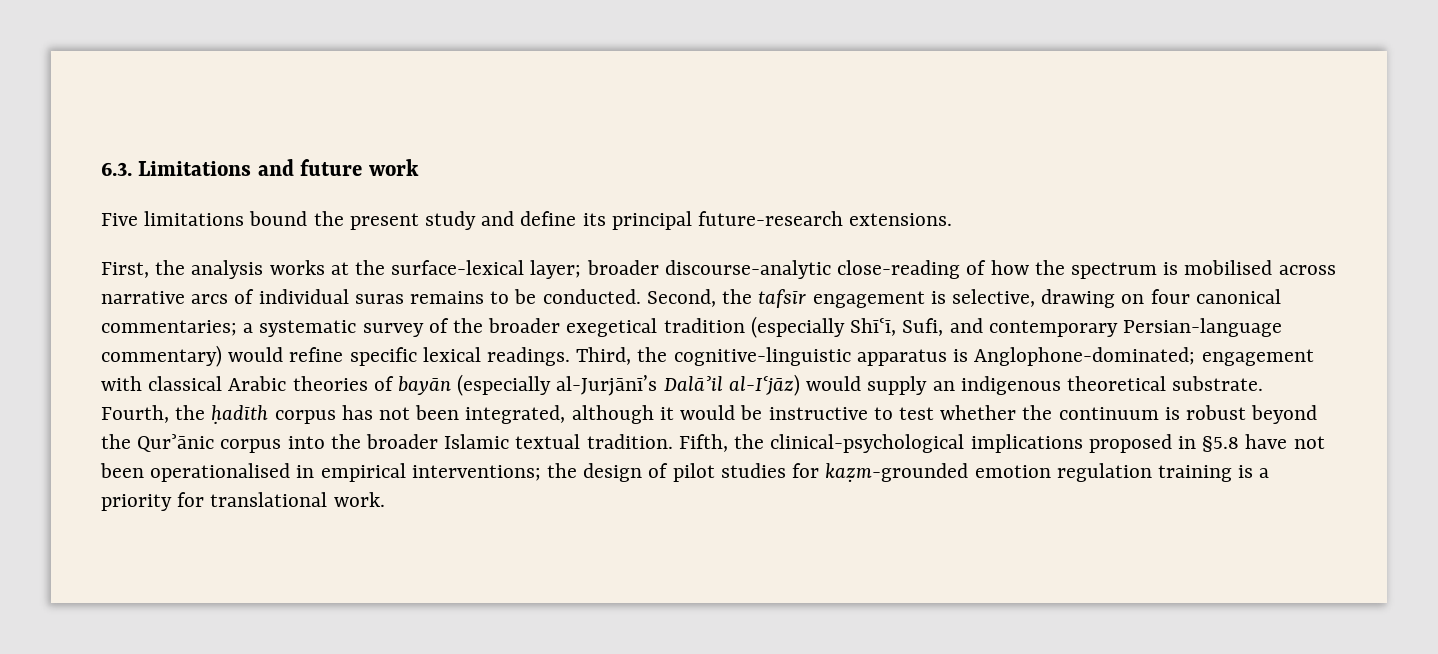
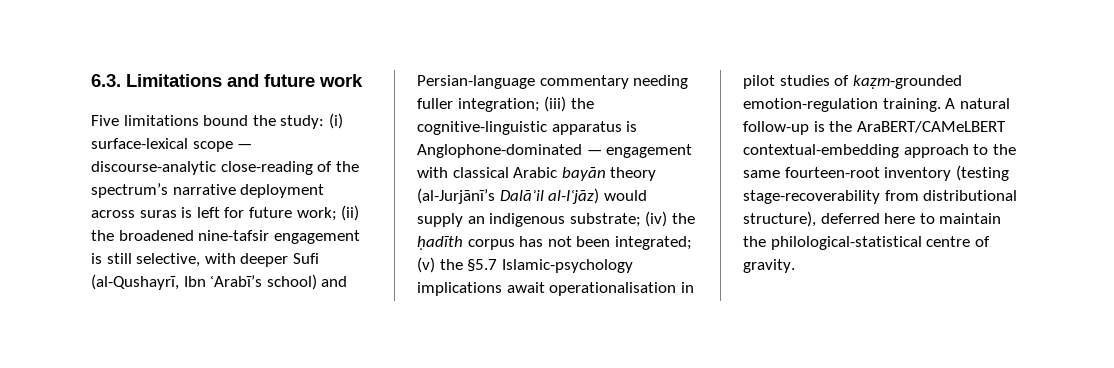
- Five limitations bound the present study and define its principal future-research extensions.
- First, the analysis works at the surface-lexical layer; broader discourse-analytic close-reading of how the spectrum is mobilised across narrative arcs of individual suras remains to be conducted. Second, the tafsīr engagement is selective, drawing on four canonical commentaries; a systematic survey of the broader exegetical tradition (especially Shīʿī, Sufi, and contemporary Persian-language commentary) would refine specific lexical readings. Third, the cognitive-linguistic apparatus is Anglophone-dominated; engagement with classical Arabic theories of bayān (especially al-Jurjānī’s Dalāʾil al-Iʿjāz) would supply an indigenous theoretical substrate. Fourth, the ḥadīth corpus has not been integrated, although it would be instructive to test whether the continuum is robust beyond the Qurʾānic corpus into the broader Islamic textual tradition. Fifth, the clinical-psychological implications proposed in §5.8 have not been operationalised in empirical interventions; the design of pilot studies for kaẓm-grounded emotion regulation training is a priority for translational work.
+ Five limitations bound the study: (i) surface-lexical scope — discourse-analytic close-reading of the spectrum’s narrative deployment across suras is left for future work; (ii) the broadened nine-tafsir engagement is still selective, with deeper Sufi (al-Qushayrī, Ibn ʿArabī’s school) and Persian-language commentary needing fuller integration; (iii) the cognitive-linguistic apparatus is Anglophone-dominated — engagement with classical Arabic bayān theory (al-Jurjānī’s Dalāʾil al-Iʿjāz) would supply an indigenous substrate; (iv) the ḥadīth corpus has not been integrated; (v) the §5.7 Islamic-psychology implications await operationalisation in pilot studies of kaẓm-grounded emotion-regulation training. A natural follow-up is the AraBERT/CAMeLBERT contextual-embedding approach to the same fourteen-root inventory (testing stage-recoverability from distributional structure), deferred here to maintain the philological-statistical centre of gravity.

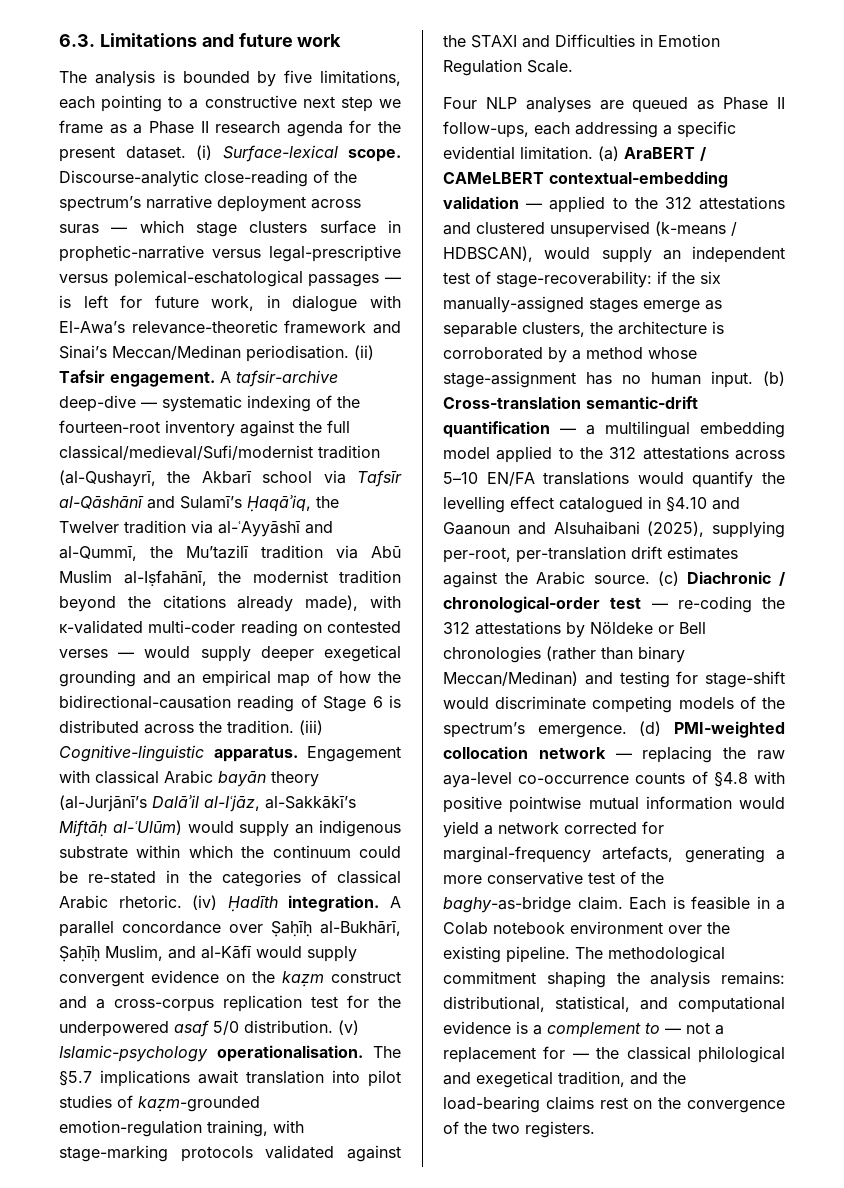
- Five limitations bound the study: (i) surface-lexical scope — discourse-analytic close-reading of the spectrum’s narrative deployment across suras is left for future work; (ii) the broadened nine-tafsir engagement is still selective, with deeper Sufi (al-Qushayrī, Ibn ʿArabī’s school) and Persian-language commentary needing fuller integration; (iii) the cognitive-linguistic apparatus is Anglophone-dominated — engagement with classical Arabic bayān theory (al-Jurjānī’s Dalāʾil al-Iʿjāz) would supply an indigenous substrate; (iv) the ḥadīth corpus has not been integrated; (v) the §5.7 Islamic-psychology implications await operationalisation in pilot studies of kaẓm-grounded emotion-regulation training. A natural follow-up is the AraBERT/CAMeLBERT contextual-embedding approach to the same fourteen-root inventory (testing stage-recoverability from distributional structure), deferred here to maintain the philological-statistical centre of gravity.
+ The analysis is bounded by five limitations, each pointing to a constructive next step we frame as a Phase II research agenda for the present dataset. (i) Surface-lexical scope. Discourse-analytic close-reading of the spectrum’s narrative deployment across suras — which stage clusters surface in prophetic-narrative versus legal-prescriptive versus polemical-eschatological passages — is left for future work, in dialogue with El-Awa’s relevance-theoretic framework and Sinai’s Meccan/Medinan periodisation. (ii) Tafsir engagement. A tafsir-archive deep-dive — systematic indexing of the fourteen-root inventory against the full classical/medieval/Sufi/modernist tradition (al-Qushayrī, the Akbarī school via Tafsīr al-Qāshānī and Sulamī’s Ḥaqāʾiq, the Twelver tradition via al-ʿAyyāshī and al-Qummī, the Mu’tazilī tradition via Abū Muslim al-Iṣfahānī, the modernist tradition beyond the citations already made), with κ-validated multi-coder reading on contested verses — would supply deeper exegetical grounding and an empirical map of how the bidirectional-causation reading of Stage 6 is distributed across the tradition. (iii) Cognitive-linguistic apparatus. Engagement with classical Arabic bayān theory (al-Jurjānī’s Dalāʾil al-Iʿjāz, al-Sakkākī’s Miftāḥ al-ʿUlūm) would supply an indigenous substrate within which the continuum could be re-stated in the categories of classical Arabic rhetoric. (iv) Ḥadīth integration. A parallel concordance over Ṣaḥīḥ al-Bukhārī, Ṣaḥīḥ Muslim, and al-Kāfī would supply convergent evidence on the kaẓm construct and a cross-corpus replication test for the underpowered asaf 5/0 distribution. (v) Islamic-psychology operationalisation. The §5.7 implications await translation into pilot studies of kaẓm-grounded emotion-regulation training, with stage-marking protocols validated against the STAXI and Difficulties in Emotion Regulation Scale.
+ Four NLP analyses are queued as Phase II follow-ups, each addressing a specific evidential limitation. (a) AraBERT / CAMeLBERT contextual-embedding validation — applied to the 312 attestations and clustered unsupervised (k-means / HDBSCAN), would supply an independent test of stage-recoverability: if the six manually-assigned stages emerge as separable clusters, the architecture is corroborated by a method whose stage-assignment has no human input. (b) Cross-translation semantic-drift quantification — a multilingual embedding model applied to the 312 attestations across 5–10 EN/FA translations would quantify the levelling effect catalogued in §4.10 and Gaanoun and Alsuhaibani (2025), supplying per-root, per-translation drift estimates against the Arabic source. (c) Diachronic / chronological-order test — re-coding the 312 attestations by Nöldeke or Bell chronologies (rather than binary Meccan/Medinan) and testing for stage-shift would discriminate competing models of the spectrum’s emergence. (d) PMI-weighted collocation network — replacing the raw aya-level co-occurrence counts of §4.8 with positive pointwise mutual information would yield a network corrected for marginal-frequency artefacts, generating a more conservative test of the baghy-as-bridge claim. Each is feasible in a Colab notebook environment over the existing pipeline. The methodological commitment shaping the analysis remains: distributional, statistical, and computational evidence is a complement to — not a replacement for — the classical philological and exegetical tradition, and the load-bearing claims rest on the convergence of the two registers.

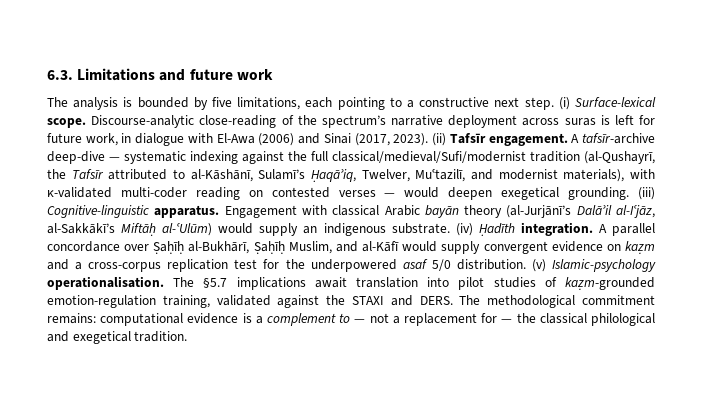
- The analysis is bounded by five limitations, each pointing to a constructive next step we frame as a Phase II research agenda for the present dataset.
+ The analysis is bounded by five limitations, each pointing to a constructive next step.
- Discourse-analytic close-reading of the spectrum’s narrative deployment across suras — which stage clusters surface in prophetic-narrative versus legal-prescriptive versus polemical-eschatological passages — is left for future work, in dialogue with El-Awa’s relevance-theoretic framework and Sinai’s Meccan/Medinan periodisation. (ii) Tafsir engagement.
+ Discourse-analytic close-reading of the spectrum’s narrative deployment across suras is left for future work, in dialogue with El-Awa (2006) and Sinai (2017, 2023). (ii) Tafsīr engagement.
- A tafsir-archive deep-dive — systematic indexing of the fourteen-root inventory against the full classical/medieval/Sufi/modernist tradition (al-Qushayrī, the Akbarī school via Tafsīr al-Qāshānī and Sulamī’s Ḥaqāʾiq, the Twelver tradition via al-ʿAyyāshī and al-Qummī, the Mu’tazilī tradition via Abū Muslim al-Iṣfahānī, the modernist tradition beyond the citations already made), with κ-validated multi-coder reading on contested verses — would supply deeper exegetical grounding and an empirical map of how the bidirectional-causation reading of Stage 6 is distributed across the tradition.
+ A tafsīr-archive deep-dive — systematic indexing against the full classical/medieval/Sufi/modernist tradition (al-Qushayrī, the Tafsīr attributed to al-Kāshānī, Sulamī’s Ḥaqāʾiq, Twelver, Muʿtazilī, and modernist materials), with κ-validated multi-coder reading on contested verses — would deepen exegetical grounding.
- Engagement with classical Arabic bayān theory (al-Jurjānī’s Dalāʾil al-Iʿjāz, al-Sakkākī’s Miftāḥ al-ʿUlūm) would supply an indigenous substrate within which the continuum could be re-stated in the categories of classical Arabic rhetoric.
+ Engagement with classical Arabic bayān theory (al-Jurjānī’s Dalāʾil al-Iʿjāz, al-Sakkākī’s Miftāḥ al-ʿUlūm) would supply an indigenous substrate.
- A parallel concordance over Ṣaḥīḥ al-Bukhārī, Ṣaḥīḥ Muslim, and al-Kāfī would supply convergent evidence on the kaẓm construct and a cross-corpus replication test for the underpowered asaf 5/0 distribution.
+ A parallel concordance over Ṣaḥīḥ al-Bukhārī, Ṣaḥīḥ Muslim, and al-Kāfī would supply convergent evidence on kaẓm and a cross-corpus replication test for the underpowered asaf 5/0 distribution.
- The §5.7 implications await translation into pilot studies of kaẓm-grounded emotion-regulation training, with stage-marking protocols validated against the STAXI and Difficulties in Emotion Regulation Scale.
- Four NLP analyses are queued as Phase II follow-ups, each addressing a specific evidential limitation. (a) AraBERT / CAMeLBERT contextual-embedding validation — applied to the 312 attestations and clustered unsupervised (k-means / HDBSCAN), would supply an independent test of stage-recoverability: if the six manually-assigned stages emerge as separable clusters, the architecture is corroborated by a method whose stage-assignment has no human input. (b) Cross-translation semantic-drift quantification — a multilingual embedding model applied to the 312 attestations across 5–10 EN/FA translations would quantify the levelling effect catalogued in §4.10 and Gaanoun and Alsuhaibani (2025), supplying per-root, per-translation drift estimates against the Arabic source. (c) Diachronic / chronological-order test — re-coding the 312 attestations by Nöldeke or Bell chronologies (rather than binary Meccan/Medinan) and testing for stage-shift would discriminate competing models of the spectrum’s emergence. (d) PMI-weighted collocation network — replacing the raw aya-level co-occurrence counts of §4.8 with positive pointwise mutual information would yield a network corrected for marginal-frequency artefacts, generating a more conservative test of the baghy-as-bridge claim. Each is feasible in a Colab notebook environment over the existing pipeline. The methodological commitment shaping the analysis remains: distributional, statistical, and computational evidence is a complement to — not a replacement for — the classical philological and exegetical tradition, and the load-bearing claims rest on the convergence of the two registers.
+ The §5.7 implications await translation into pilot studies of kaẓm-grounded emotion-regulation training, validated against the STAXI and DERS. The methodological commitment remains: computational evidence is a complement to — not a replacement for — the classical philological and exegetical tradition.

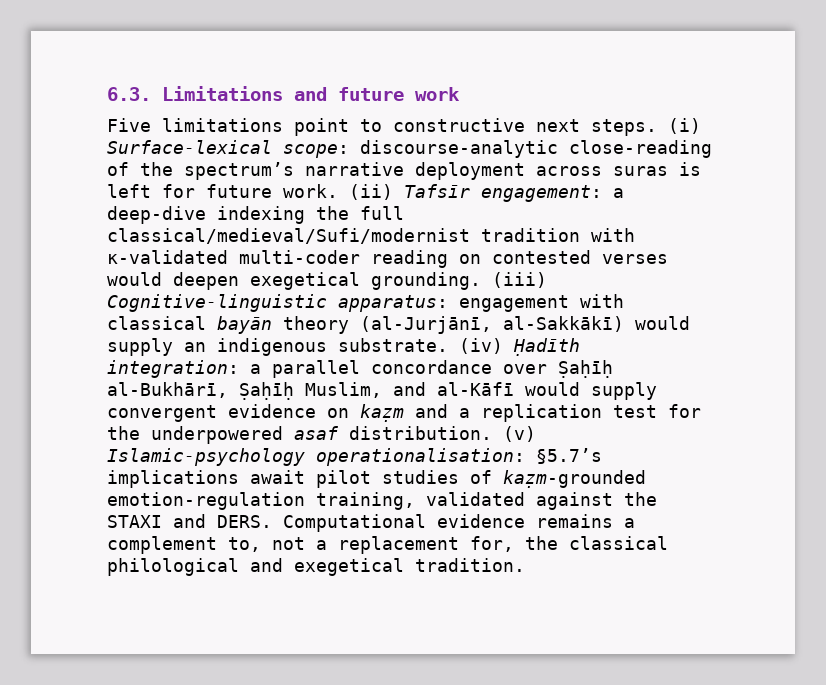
- The analysis is bounded by five limitations, each pointing to a constructive next step.
+ Five limitations point to constructive next steps.
- (i) Surface-lexical scope. Discourse-analytic close-reading of the spectrum’s narrative deployment across suras is left for future work, in dialogue with El-Awa (2006) and Sinai (2017, 2023). (ii) Tafsīr engagement. A tafsīr-archive deep-dive — systematic indexing against the full classical/medieval/Sufi/modernist tradition (al-Qushayrī, the Tafsīr attributed to al-Kāshānī, Sulamī’s Ḥaqāʾiq, Twelver, Muʿtazilī, and modernist materials), with κ-validated multi-coder reading on contested verses — would deepen exegetical grounding.
+ (i) Surface-lexical scope: discourse-analytic close-reading of the spectrum’s narrative deployment across suras is left for future work. (ii) Tafsīr engagement: a deep-dive indexing the full classical/medieval/Sufi/modernist tradition with κ-validated multi-coder reading on contested verses would deepen exegetical grounding.
- (iii) Cognitive-linguistic apparatus. Engagement with classical Arabic bayān theory (al-Jurjānī’s Dalāʾil al-Iʿjāz, al-Sakkākī’s Miftāḥ al-ʿUlūm) would supply an indigenous substrate.
+ (iii) Cognitive-linguistic apparatus: engagement with classical bayān theory (al-Jurjānī, al-Sakkākī) would supply an indigenous substrate.
- (iv) Ḥadīth integration. A parallel concordance over Ṣaḥīḥ al-Bukhārī, Ṣaḥīḥ Muslim, and al-Kāfī would supply convergent evidence on kaẓm and a cross-corpus replication test for the underpowered asaf 5/0 distribution.
+ (iv) Ḥadīth integration: a parallel concordance over Ṣaḥīḥ al-Bukhārī, Ṣaḥīḥ Muslim, and al-Kāfī would supply convergent evidence on kaẓm and a replication test for the underpowered asaf distribution.
- (v) Islamic-psychology operationalisation. The §5.7 implications await translation into pilot studies of kaẓm-grounded emotion-regulation training, validated against the STAXI and DERS.
+ (v) Islamic-psychology operationalisation: §5.7’s implications await pilot studies of kaẓm-grounded emotion-regulation training, validated against the STAXI and DERS.
- The methodological commitment remains: computational evidence is a complement to — not a replacement for — the classical philological and exegetical tradition.
+ Computational evidence remains a complement to, not a replacement for, the classical philological and exegetical tradition.

